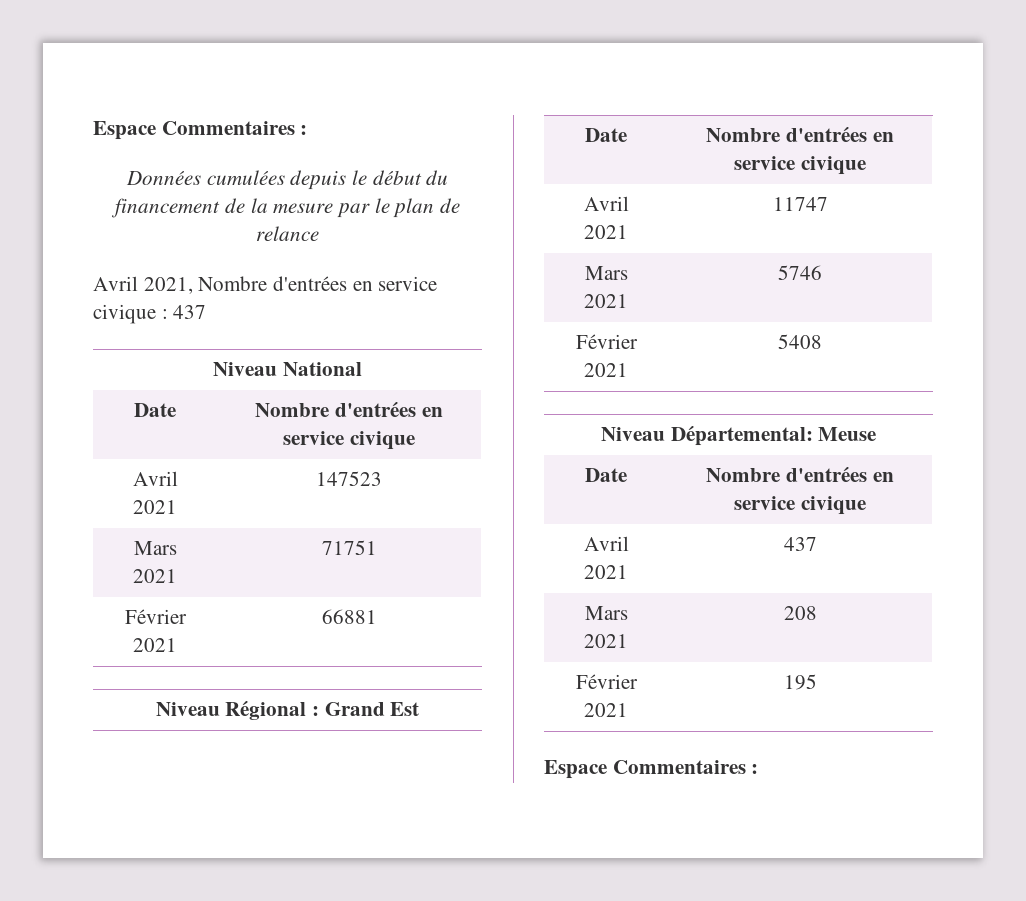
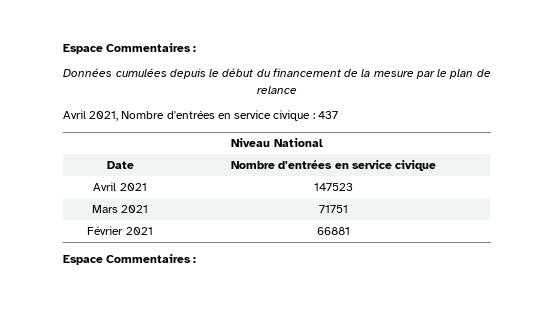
- Niveau Régional : Grand Est
- Date | Nombre d'entrées en service civique
- Avril 2021 | 11747
- Mars 2021 | 5746
- Février 2021 | 5408
- Niveau Départemental: Meuse
- Date | Nombre d'entrées en service civique
- Avril 2021 | 437
- Mars 2021 | 208
- Février 2021 | 195

